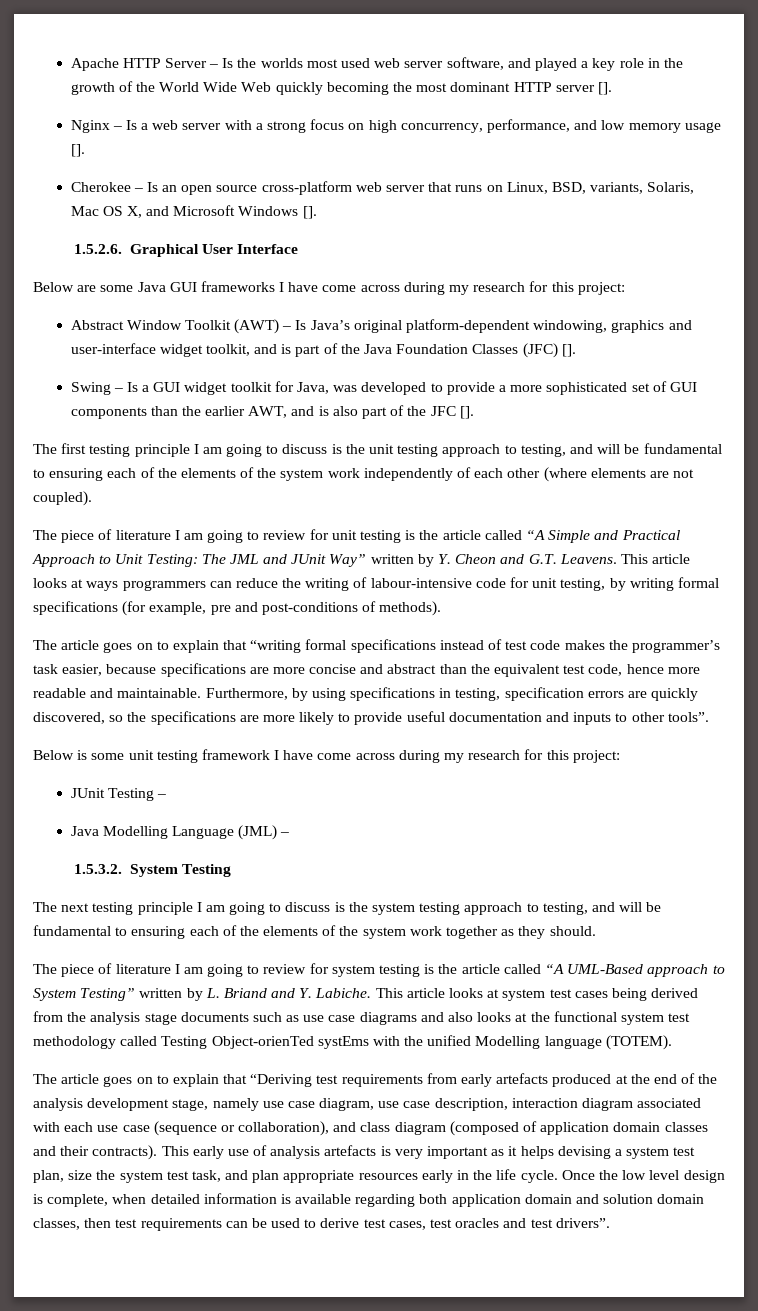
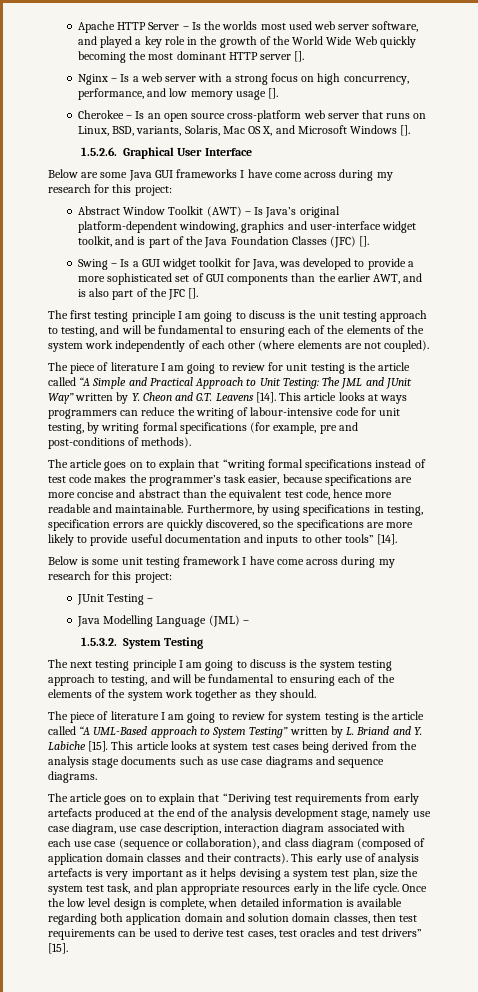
- The piece of literature I am going to review for unit testing is the article called “A Simple and Practical Approach to Unit Testing: The JML and JUnit Way” written by Y. Cheon and G.T. Leavens.
+ The piece of literature I am going to review for unit testing is the article called “A Simple and Practical Approach to Unit Testing: The JML and JUnit Way” written by Y. Cheon and G.T. Leavens [14].
- Furthermore, by using specifications in testing, specification errors are quickly discovered, so the specifications are more likely to provide useful documentation and inputs to other tools”.
+ Furthermore, by using specifications in testing, specification errors are quickly discovered, so the specifications are more likely to provide useful documentation and inputs to other tools” [14].
- The piece of literature I am going to review for system testing is the article called “A UML-Based approach to System Testing” written by L. Briand and Y. Labiche.
+ The piece of literature I am going to review for system testing is the article called “A UML-Based approach to System Testing” written by L. Briand and Y. Labiche [15].
- This article looks at system test cases being derived from the analysis stage documents such as use case diagrams and also looks at the functional system test methodology called Testing Object-orienTed systEms with the unified Modelling language (TOTEM).
+ This article looks at system test cases being derived from the analysis stage documents such as use case diagrams and sequence diagrams.
- Once the low level design is complete, when detailed information is available regarding both application domain and solution domain classes, then test requirements can be used to derive test cases, test oracles and test drivers”.
+ Once the low level design is complete, when detailed information is available regarding both application domain and solution domain classes, then test requirements can be used to derive test cases, test oracles and test drivers” [15].

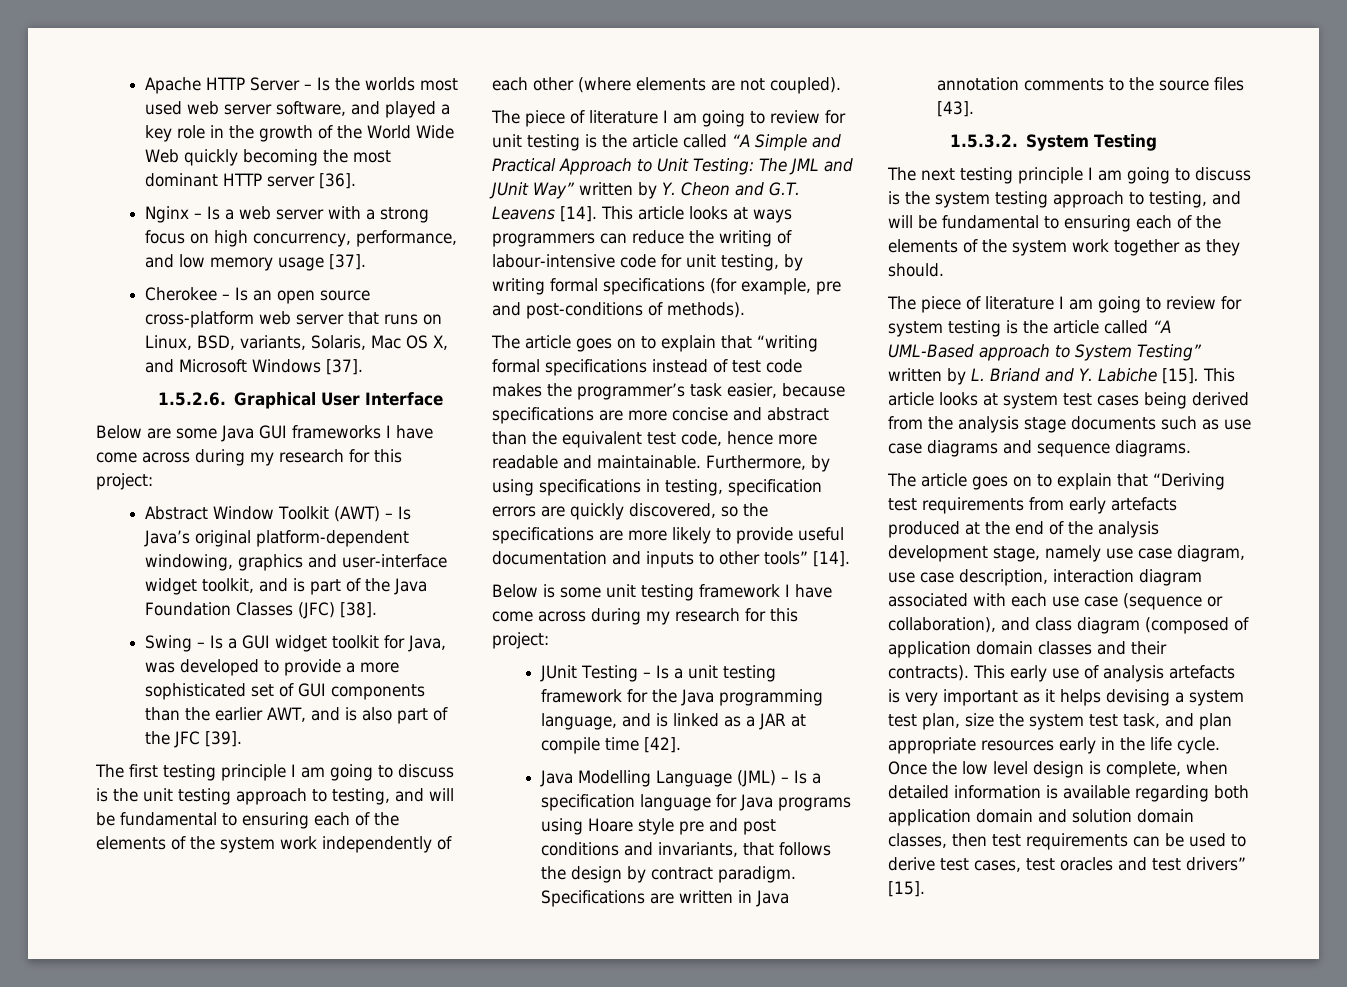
- Apache HTTP Server – Is the worlds most used web server software, and played a key role in the growth of the World Wide Web quickly becoming the most dominant HTTP server [].
+ Apache HTTP Server – Is the worlds most used web server software, and played a key role in the growth of the World Wide Web quickly becoming the most dominant HTTP server [36].
- Nginx – Is a web server with a strong focus on high concurrency, performance, and low memory usage [].
+ Nginx – Is a web server with a strong focus on high concurrency, performance, and low memory usage [37].
- Cherokee – Is an open source cross-platform web server that runs on Linux, BSD, variants, Solaris, Mac OS X, and Microsoft Windows [].
+ Cherokee – Is an open source cross-platform web server that runs on Linux, BSD, variants, Solaris, Mac OS X, and Microsoft Windows [37].
- Abstract Window Toolkit (AWT) – Is Java’s original platform-dependent windowing, graphics and user-interface widget toolkit, and is part of the Java Foundation Classes (JFC) [].
+ Abstract Window Toolkit (AWT) – Is Java’s original platform-dependent windowing, graphics and user-interface widget toolkit, and is part of the Java Foundation Classes (JFC) [38].
- Swing – Is a GUI widget toolkit for Java, was developed to provide a more sophisticated set of GUI components than the earlier AWT, and is also part of the JFC [].
+ Swing – Is a GUI widget toolkit for Java, was developed to provide a more sophisticated set of GUI components than the earlier AWT, and is also part of the JFC [39].
- JUnit Testing –
+ JUnit Testing – Is a unit testing framework for the Java programming language, and is linked as a JAR at compile time [42].
- Java Modelling Language (JML) –
+ Java Modelling Language (JML) – Is a specification language for Java programs using Hoare style pre and post conditions and invariants, that follows the design by contract paradigm. Specifications are written in Java annotation comments to the source files [43].

